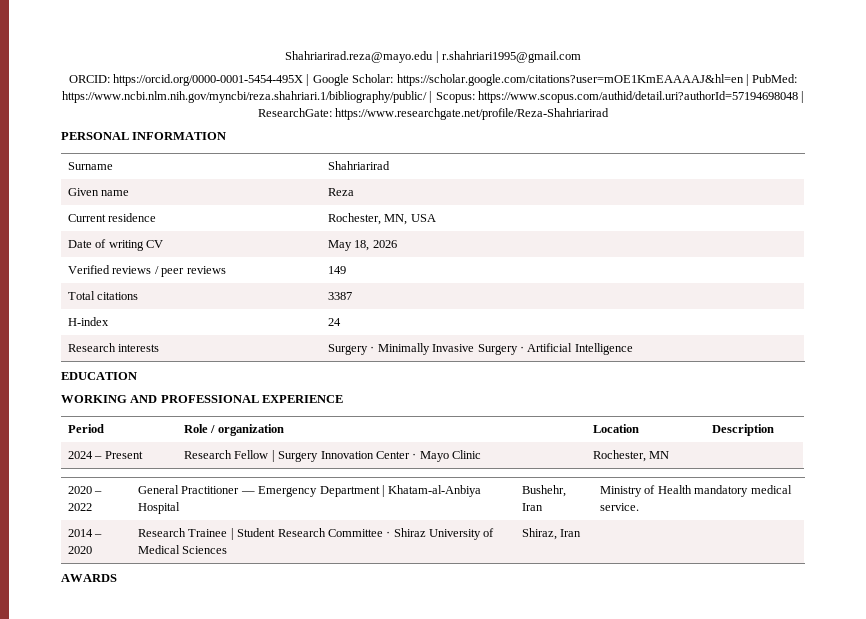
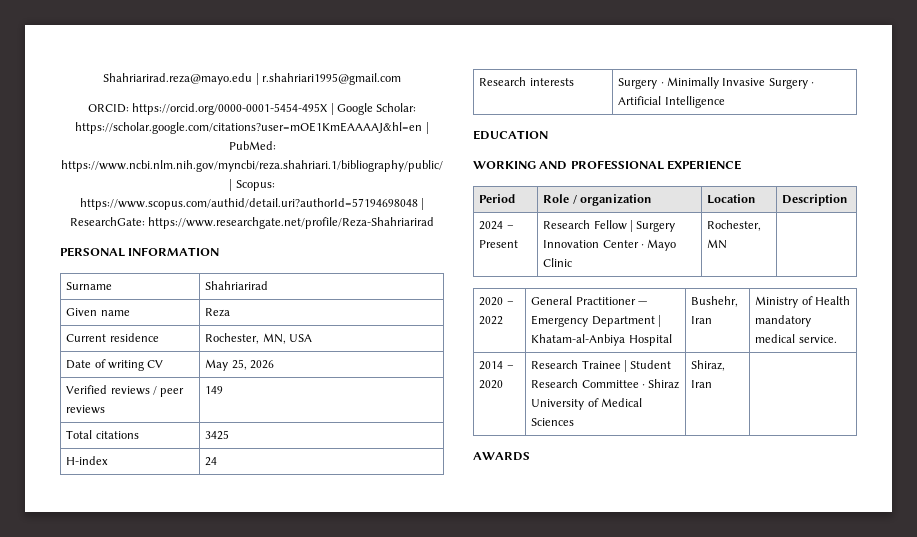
- Date of writing CV | May 18, 2026
+ Date of writing CV | May 25, 2026
- Total citations | 3387
+ Total citations | 3425

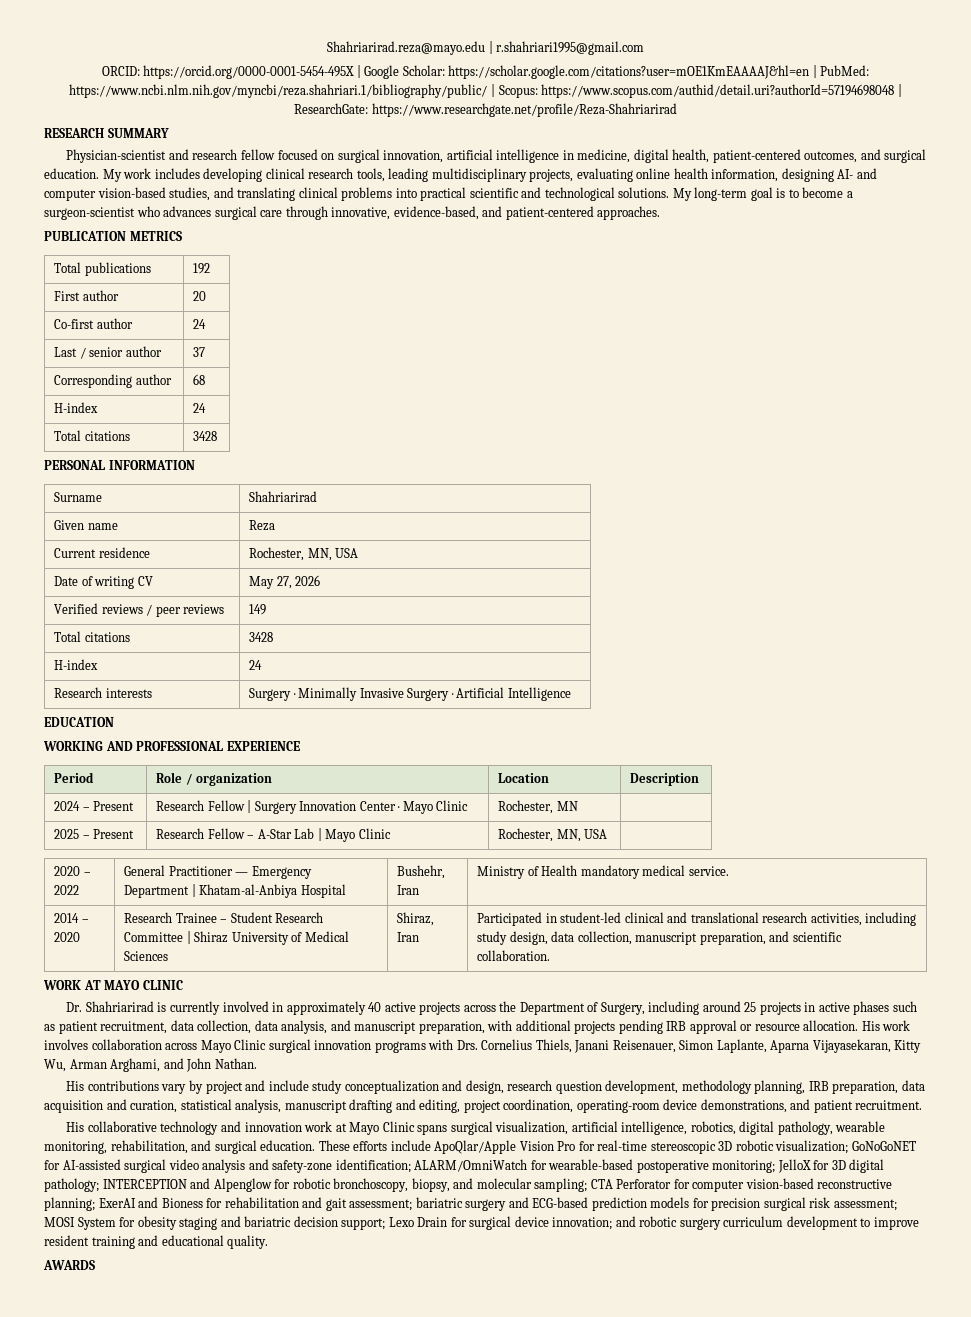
+ RESEARCH SUMMARY
+ Physician-scientist and research fellow focused on surgical innovation, artificial intelligence in medicine, digital health, patient-centered outcomes, and surgical education. My work includes developing clinical research tools, leading multidisciplinary projects, evaluating online health information, designing AI- and computer vision-based studies, and translating clinical problems into practical scientific and technological solutions. My long-term goal is to become a surgeon-scientist who advances surgical care through innovative, evidence-based, and patient-centered approaches.
+ PUBLICATION METRICS
+ Total publications | 192
+ First author | 20
+ Co-first author | 24
+ Last / senior author | 37
+ Corresponding author | 68
+ H-index | 24
+ Total citations | 3428
- Date of writing CV | May 25, 2026
+ Date of writing CV | May 27, 2026
  Verified reviews / peer reviews | 149
- Total citations | 3425
+ Total citations | 3428
+ 2025 – Present | Research Fellow – A-Star Lab | Mayo Clinic | Rochester, MN, USA |
- 2014 – 2020 | Research Trainee | Student Research Committee · Shiraz University of Medical Sciences | Shiraz, Iran |
+ 2014 – 2020 | Research Trainee – Student Research Committee | Shiraz University of Medical Sciences | Shiraz, Iran | Participated in student-led clinical and translational research activities, including study design, data collection, manuscript preparation, and scientific collaboration.
+ WORK AT MAYO CLINIC
+ Dr. Shahriarirad is currently involved in approximately 40 active projects across the Department of Surgery, including around 25 projects in active phases such as patient recruitment, data collection, data analysis, and manuscript preparation, with additional projects pending IRB approval or resource allocation. His work involves collaboration across Mayo Clinic surgical innovation programs with Drs. Cornelius Thiels, Janani Reisenauer, Simon Laplante, Aparna Vijayasekaran, Kitty Wu, Arman Arghami, and John Nathan.
+ His contributions vary by project and include study conceptualization and design, research question development, methodology planning, IRB preparation, data acquisition and curation, statistical analysis, manuscript drafting and editing, project coordination, operating-room device demonstrations, and patient recruitment.
+ His collaborative technology and innovation work at Mayo Clinic spans surgical visualization, artificial intelligence, robotics, digital pathology, wearable monitoring, rehabilitation, and surgical education. These efforts include ApoQlar/Apple Vision Pro for real-time stereoscopic 3D robotic visualization; GoNoGoNET for AI-assisted surgical video analysis and safety-zone identification; ALARM/OmniWatch for wearable-based postoperative monitoring; JelloX for 3D digital pathology; INTERCEPTION and Alpenglow for robotic bronchoscopy, biopsy, and molecular sampling; CTA Perforator for computer vision-based reconstructive planning; ExerAI and Bioness for rehabilitation and gait assessment; bariatric surgery and ECG-based prediction models for precision surgical risk assessment; MOSI System for obesity staging and bariatric decision support; Lexo Drain for surgical device innovation; and robotic surgery curriculum development to improve resident training and educational quality.

